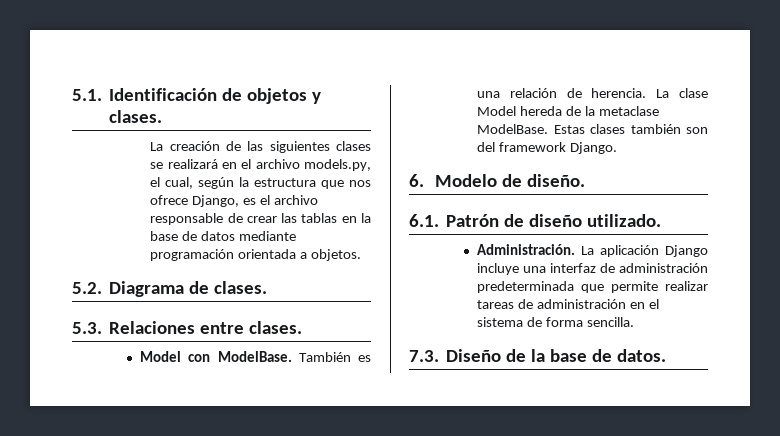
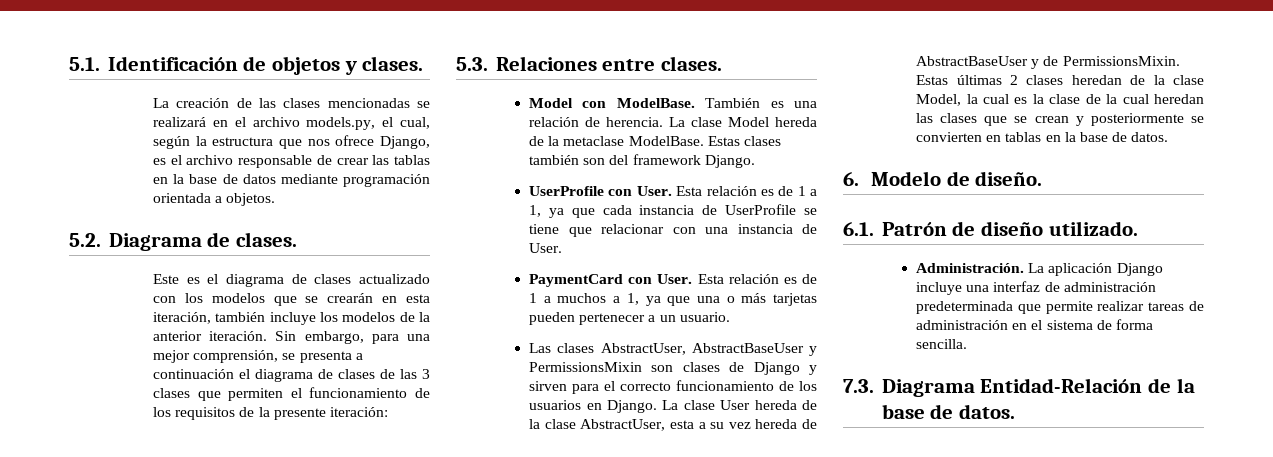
- La creación de las siguientes clases se realizará en el archivo models.py, el cual, según la estructura que nos ofrece Django, es el archivo responsable de crear las tablas en la base de datos mediante programación orientada a objetos.
+ La creación de las clases mencionadas se realizará en el archivo models.py, el cual, según la estructura que nos ofrece Django, es el archivo responsable de crear las tablas en la base de datos mediante programación orientada a objetos.
+ Este es el diagrama de clases actualizado con los modelos que se crearán en esta iteración, también incluye los modelos de la anterior iteración. Sin embargo, para una mejor comprensión, se presenta a continuación el diagrama de clases de las 3 clases que permiten el funcionamiento de los requisitos de la presente iteración:
+ UserProfile con User. Esta relación es de 1 a 1, ya que cada instancia de UserProfile se tiene que relacionar con una instancia de User.
+ PaymentCard con User. Esta relación es de 1 a muchos a 1, ya que una o más tarjetas pueden pertenecer a un usuario.
+ Las clases AbstractUser, AbstractBaseUser y PermissionsMixin son clases de Django y sirven para el correcto funcionamiento de los usuarios en Django. La clase User hereda de la clase AbstractUser, esta a su vez hereda de AbstractBaseUser y de PermissionsMixin. Estas últimas 2 clases heredan de la clase Model, la cual es la clase de la cual heredan las clases que se crean y posteriormente se convierten en tablas en la base de datos.
- 7.3. Diseño de la base de datos.
+ 7.3. Diagrama Entidad-Relación de la base de datos.

